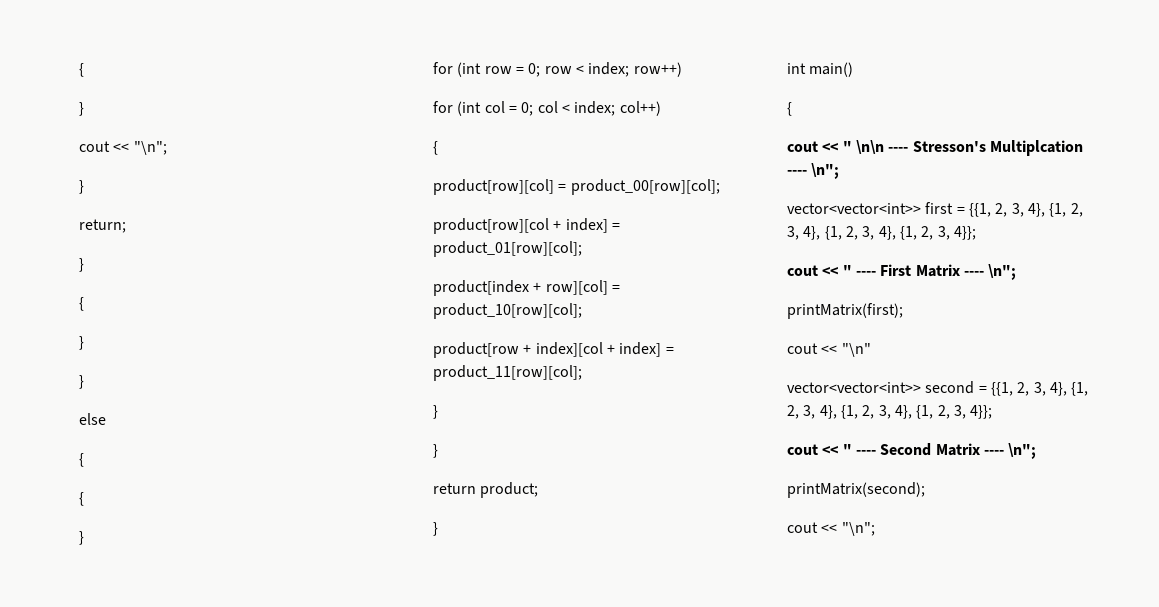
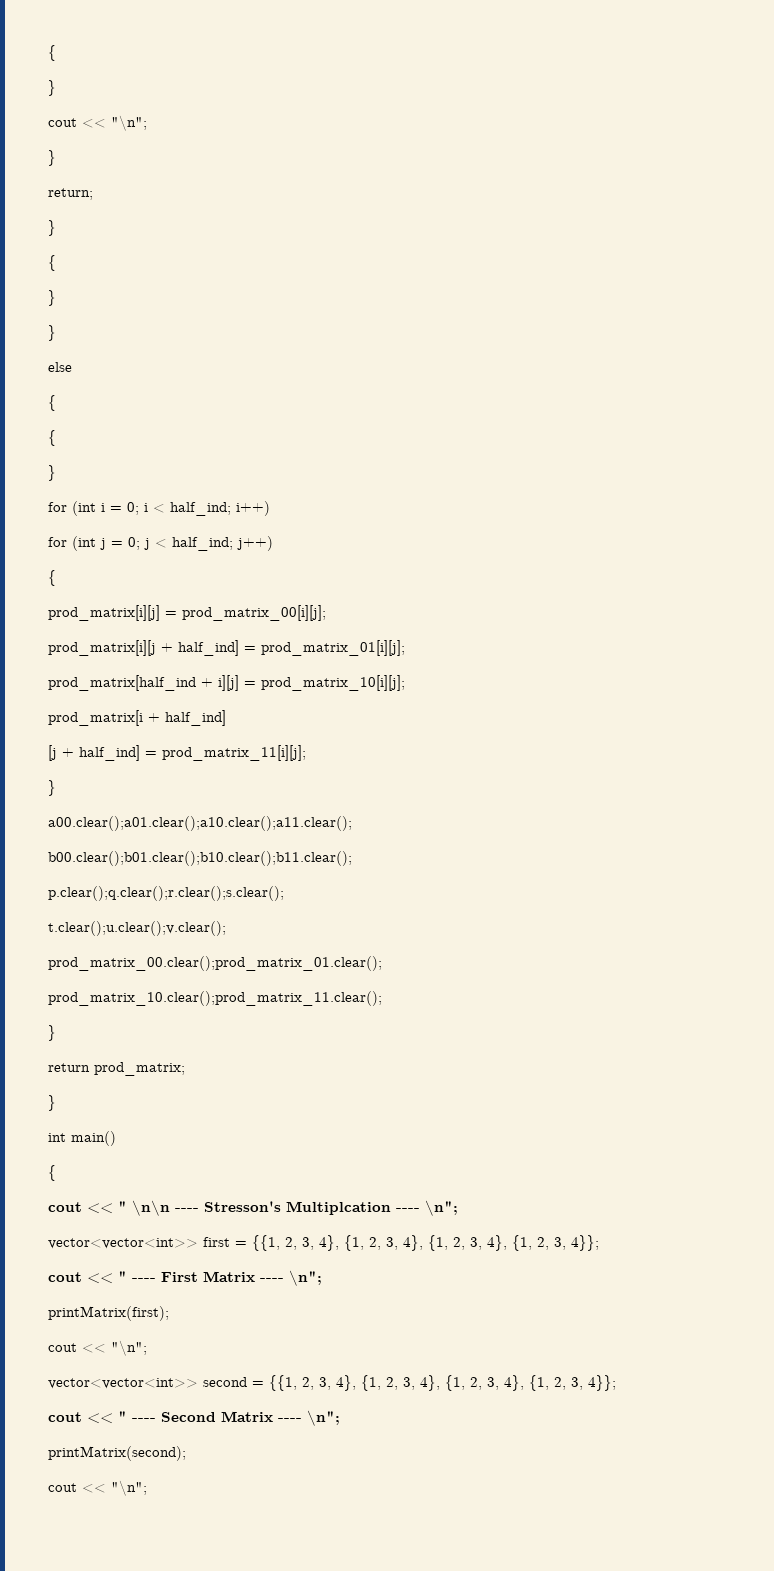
- for (int row = 0; row < index; row++)
- for (int col = 0; col < index; col++)
+ for (int i = 0; i < half_ind; i++)
+ for (int j = 0; j < half_ind; j++)
  {
- product[row][col] = product_00[row][col];
- product[row][col + index] = product_01[row][col];
- product[index + row][col] = product_10[row][col];
- product[row + index][col + index] = product_11[row][col];
+ prod_matrix[i][j] = prod_matrix_00[i][j];
+ prod_matrix[i][j + half_ind] = prod_matrix_01[i][j];
+ prod_matrix[half_ind + i][j] = prod_matrix_10[i][j];
+ prod_matrix[i + half_ind]
+ [j + half_ind] = prod_matrix_11[i][j];
  }
+ a00.clear();a01.clear();a10.clear();a11.clear();
+ b00.clear();b01.clear();b10.clear();b11.clear();
+ p.clear();q.clear();r.clear();s.clear();
+ t.clear();u.clear();v.clear();
+ prod_matrix_00.clear();prod_matrix_01.clear();
+ prod_matrix_10.clear();prod_matrix_11.clear();
- return product;
+ return prod_matrix;
  printMatrix(first);
- cout << "\n"
+ cout << "\n";

